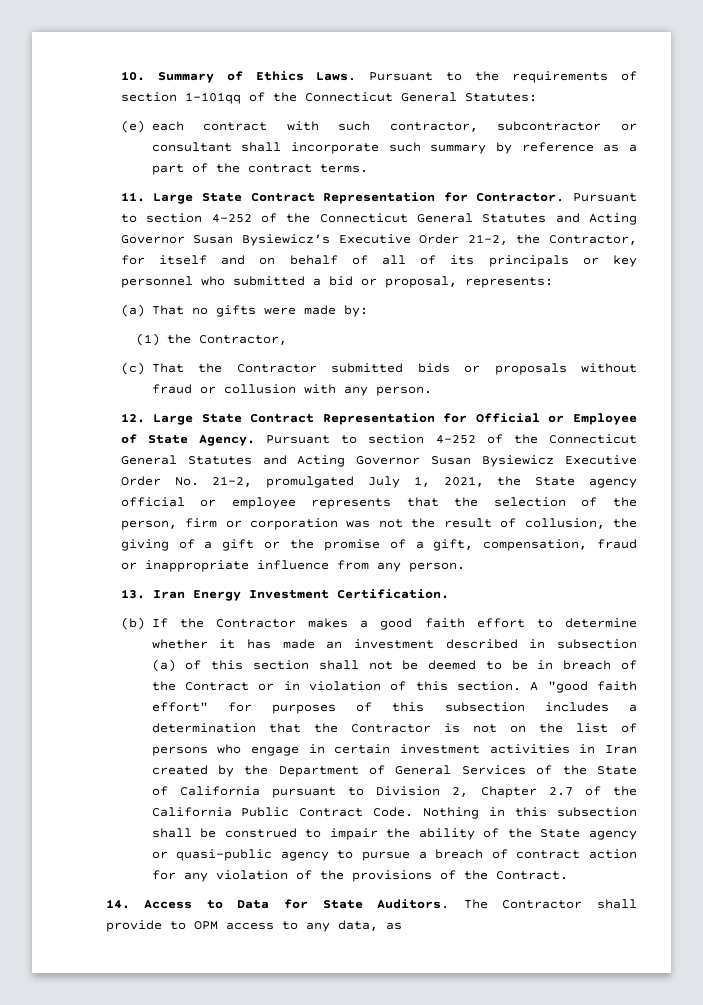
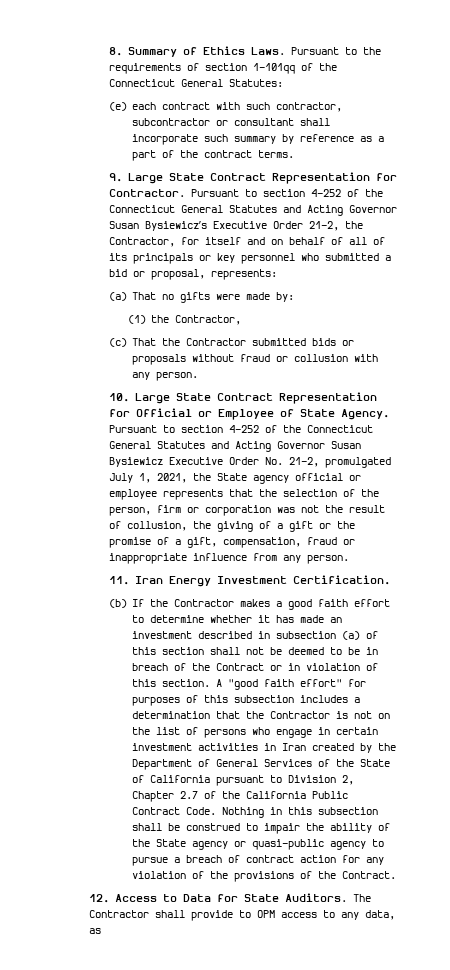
- 10. Summary of Ethics Laws.
+ 8. Summary of Ethics Laws.
- 11. Large State Contract Representation for Contractor.
+ 9. Large State Contract Representation for Contractor.
- 12. Large State Contract Representation for Official or Employee of State Agency.
+ 10. Large State Contract Representation for Official or Employee of State Agency.
- 13. Iran Energy Investment Certification.
+ 11. Iran Energy Investment Certification.
- 14. Access to Data for State Auditors.
+ 12. Access to Data for State Auditors.

